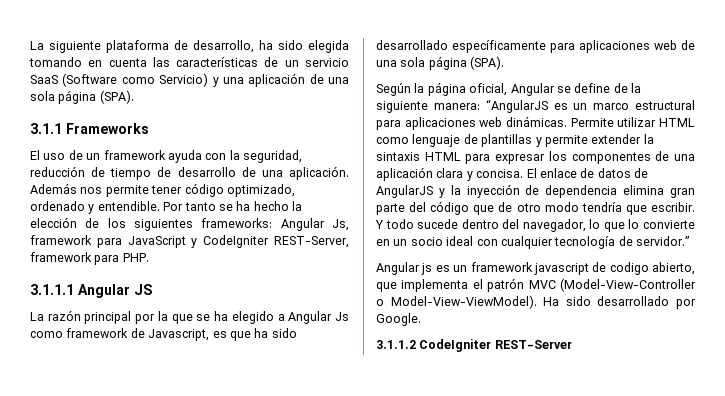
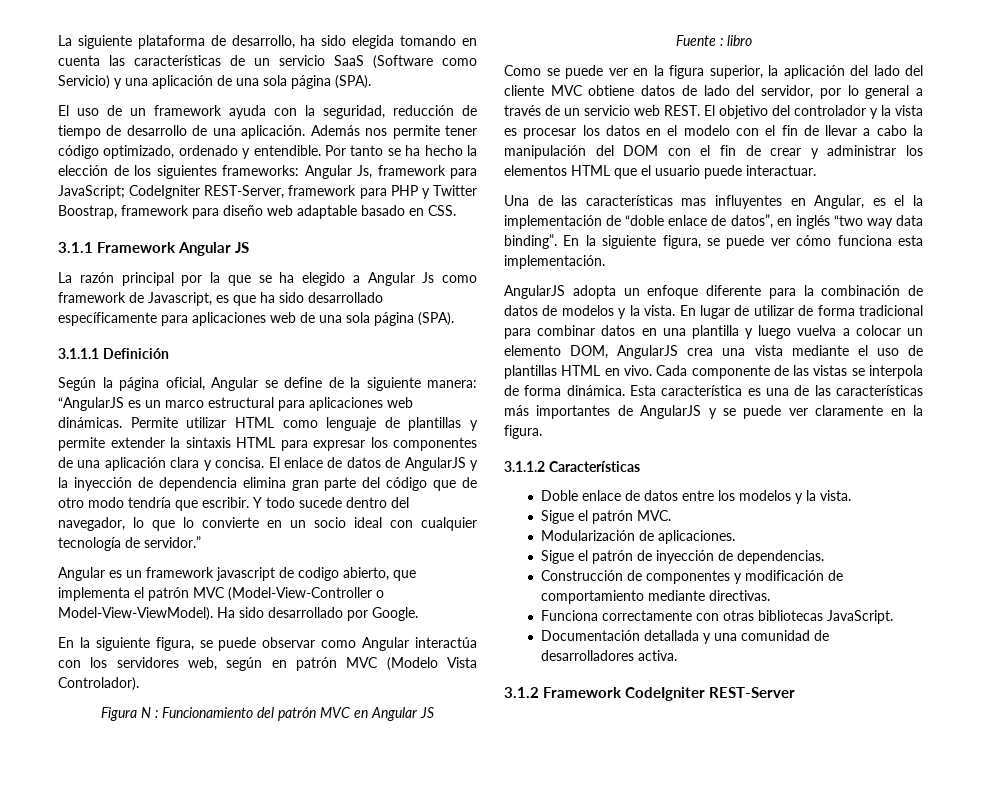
- 3.1.1 Frameworks
- Por tanto se ha hecho la elección de los siguientes frameworks: Angular Js, framework para JavaScript y CodeIgniter REST-Server, framework para PHP.
- 3.1.1.1 Angular JS
+ Por tanto se ha hecho la elección de los siguientes frameworks: Angular Js, framework para JavaScript; CodeIgniter REST-Server, framework para PHP y Twitter Boostrap, framework para diseño web adaptable basado en CSS.
+ 3.1.1 Framework Angular JS
+ 3.1.1.1 Definición
- Angular js es un framework javascript de codigo abierto, que implementa el patrón MVC (Model-View-Controller o Model-View-ViewModel).
+ Angular es un framework javascript de codigo abierto, que implementa el patrón MVC (Model-View-Controller o Model-View-ViewModel).
- 3.1.1.2 CodeIgniter REST-Server
+ En la siguiente figura, se puede observar como Angular interactúa con los servidores web, según en patrón MVC (Modelo Vista Controlador).
+ Figura N : Funcionamiento del patrón MVC en Angular JS
+ Fuente : libro
+ Como se puede ver en la figura superior, la aplicación del lado del cliente MVC obtiene datos de lado del servidor, por lo general a través de un servicio web REST. El objetivo del controlador y la vista es procesar los datos en el modelo con el fin de llevar a cabo la manipulación del DOM con el fin de crear y administrar los elementos HTML que el usuario puede interactuar.
+ Una de las características mas influyentes en Angular, es el la implementación de “doble enlace de datos”, en inglés “two way data binding”. En la siguiente figura, se puede ver cómo funciona esta implementación.
+ AngularJS adopta un enfoque diferente para la combinación de datos de modelos y la vista. En lugar de utilizar de forma tradicional para combinar datos en una plantilla y luego vuelva a colocar un elemento DOM, AngularJS crea una vista mediante el uso de plantillas HTML en vivo. Cada componente de las vistas se interpola de forma dinámica. Esta característica es una de las características más importantes de AngularJS y se puede ver claramente en la figura.
+ 3.1.1.2 Características
+ Doble enlace de datos entre los modelos y la vista.
+ Sigue el patrón MVC.
+ Modularización de aplicaciones.
+ Sigue el patrón de inyección de dependencias.
+ Construcción de componentes y modificación de comportamiento mediante directivas.
+ Funciona correctamente con otras bibliotecas JavaScript.
+ Documentación detallada y una comunidad de desarrolladores activa.
+ 3.1.2 Framework CodeIgniter REST-Server

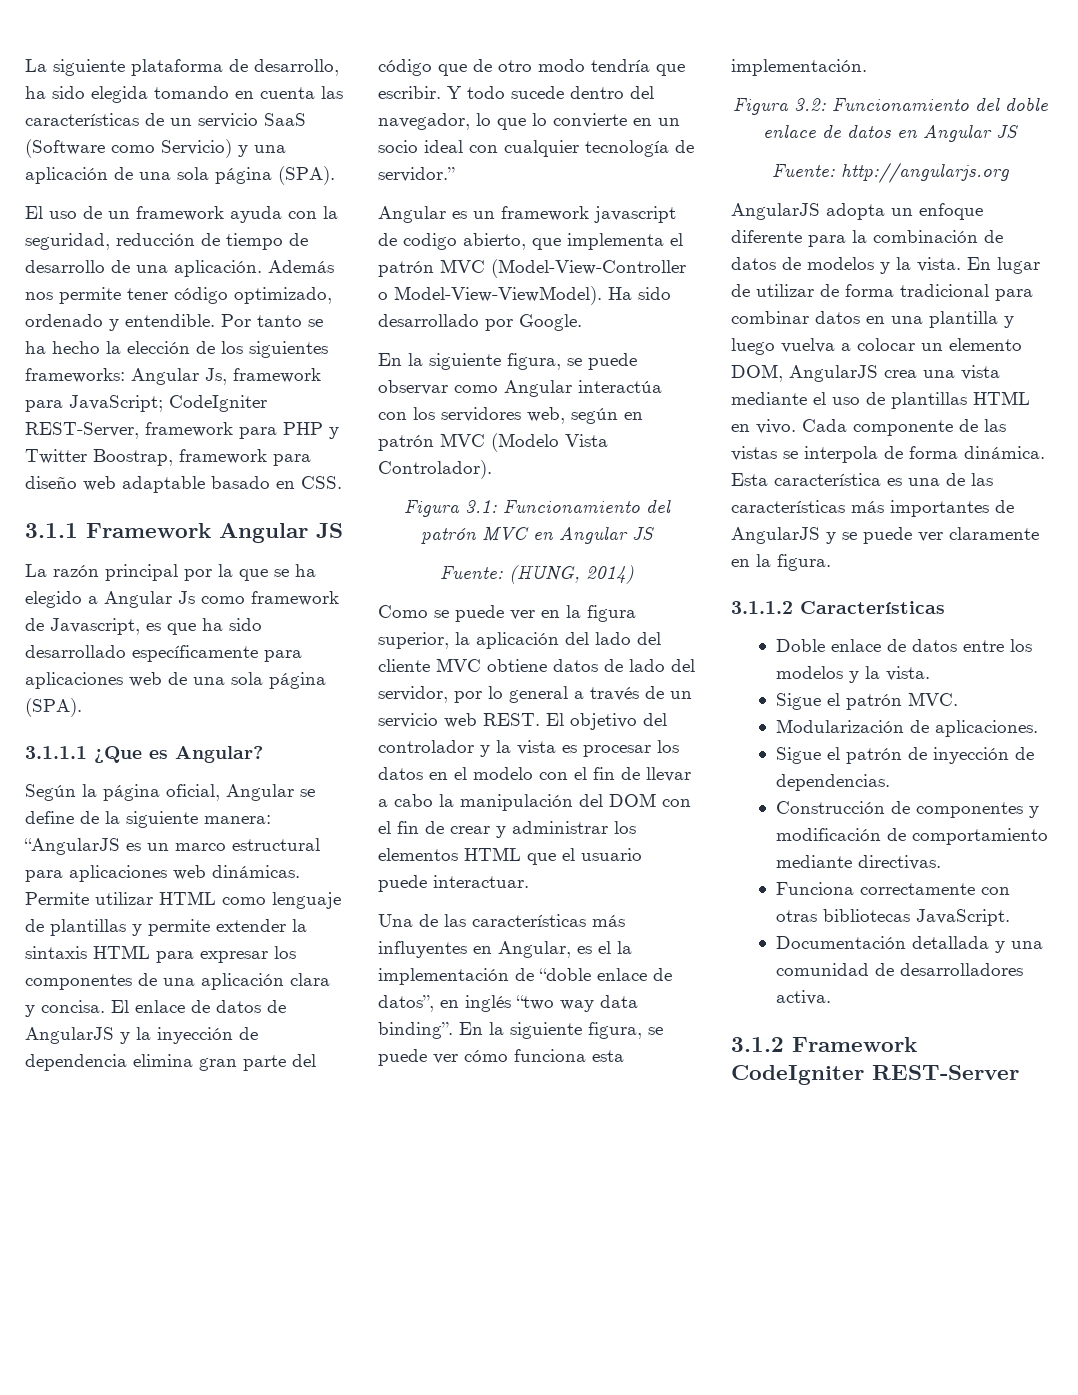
- 3.1.1.1 Definición
+ 3.1.1.1 ¿Que es Angular?
- Figura N : Funcionamiento del patrón MVC en Angular JS
+ Figura 3.1: Funcionamiento del patrón MVC en Angular JS
- Fuente : libro
+ Fuente: (HUNG, 2014)
- Una de las características mas influyentes en Angular, es el la implementación de “doble enlace de datos”, en inglés “two way data binding”.
+ Una de las características más influyentes en Angular, es el la implementación de “doble enlace de datos”, en inglés “two way data binding”.
+ Figura 3.2: Funcionamiento del doble enlace de datos en Angular JS
+ Fuente: http://angularjs.org

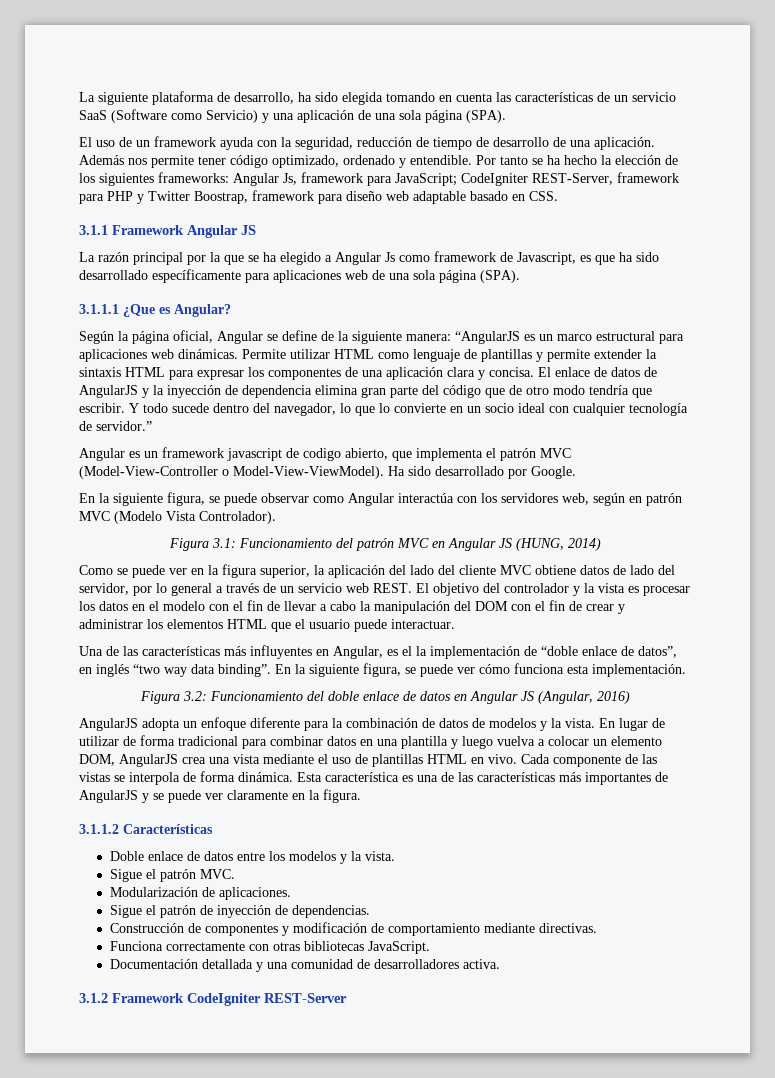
- Figura 3.1: Funcionamiento del patrón MVC en Angular JS
- Fuente: (HUNG, 2014)
+ Figura 3.1: Funcionamiento del patrón MVC en Angular JS (HUNG, 2014)
- Figura 3.2: Funcionamiento del doble enlace de datos en Angular JS
- Fuente: http://angularjs.org
+ Figura 3.2: Funcionamiento del doble enlace de datos en Angular JS (Angular, 2016)

